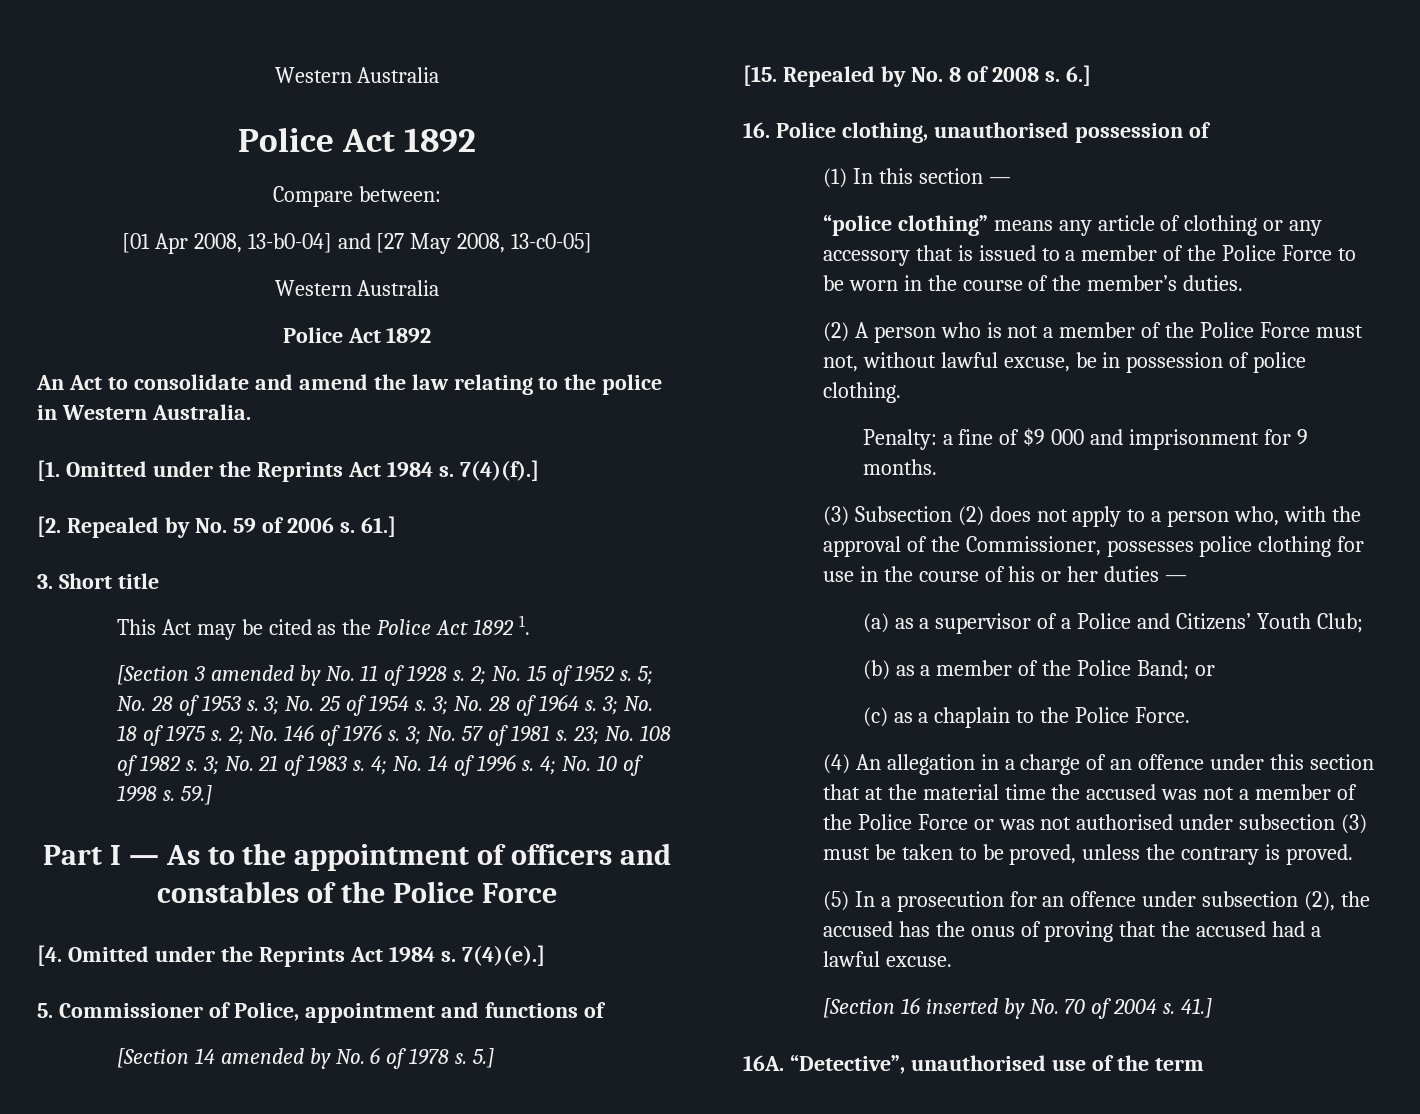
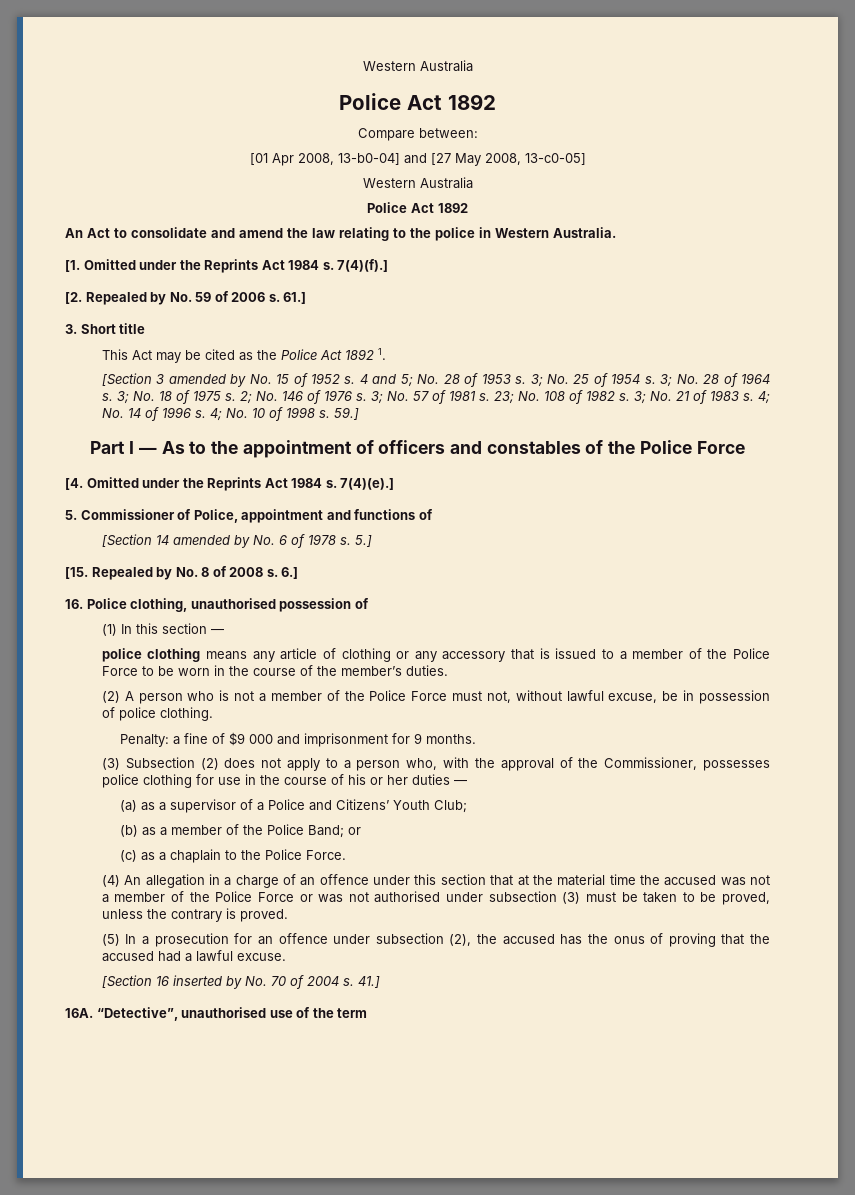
- [Section 3 amended by No. 11 of 1928 s. 2; No. 15 of 1952 s.
+ [Section 3 amended by No. 15 of 1952 s.
- 5; No. 28 of 1953 s.
+ 4 and 5; No. 28 of 1953 s.
- “police clothing” means any article of clothing or any accessory that is issued to a member of the Police Force to be worn in the course of the member’s duties.
+ police clothing means any article of clothing or any accessory that is issued to a member of the Police Force to be worn in the course of the member’s duties.

